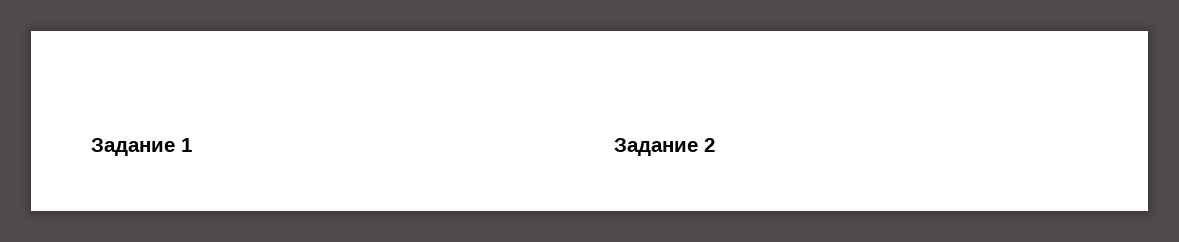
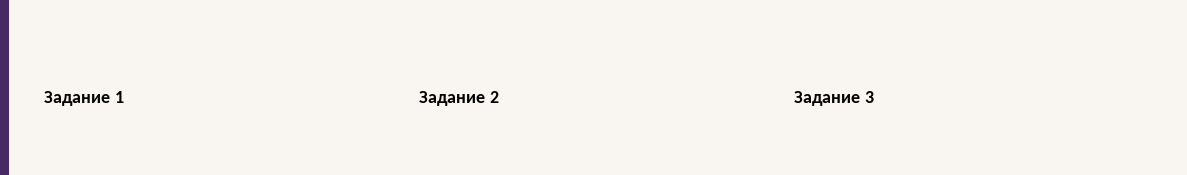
+ Задание 3

